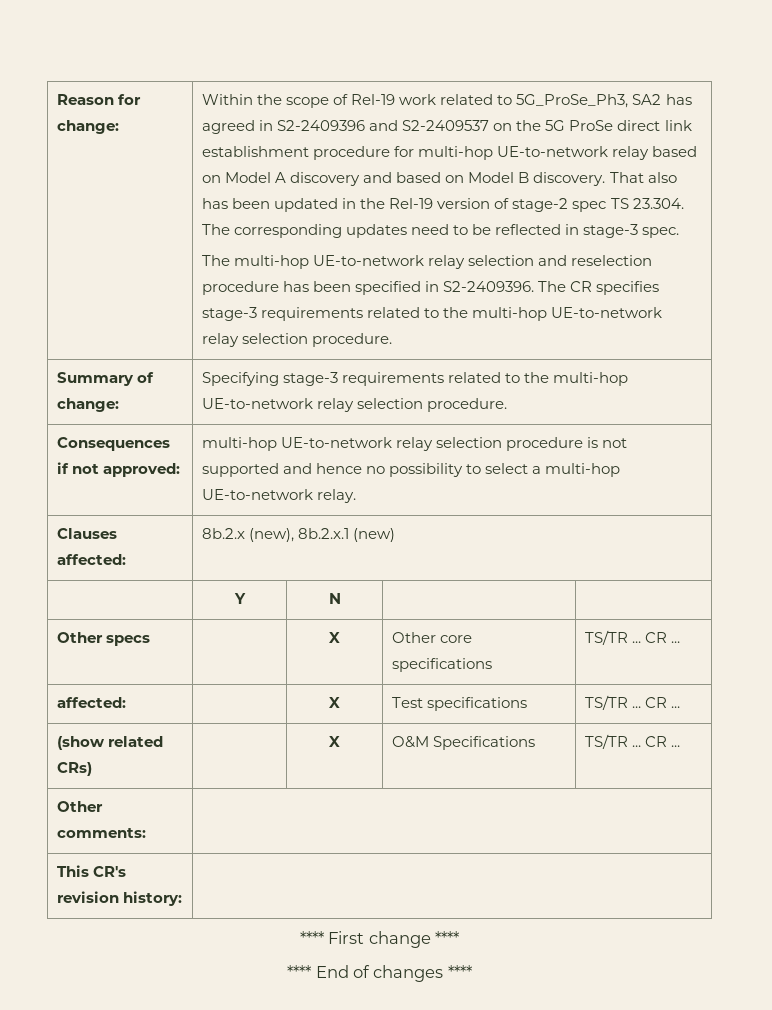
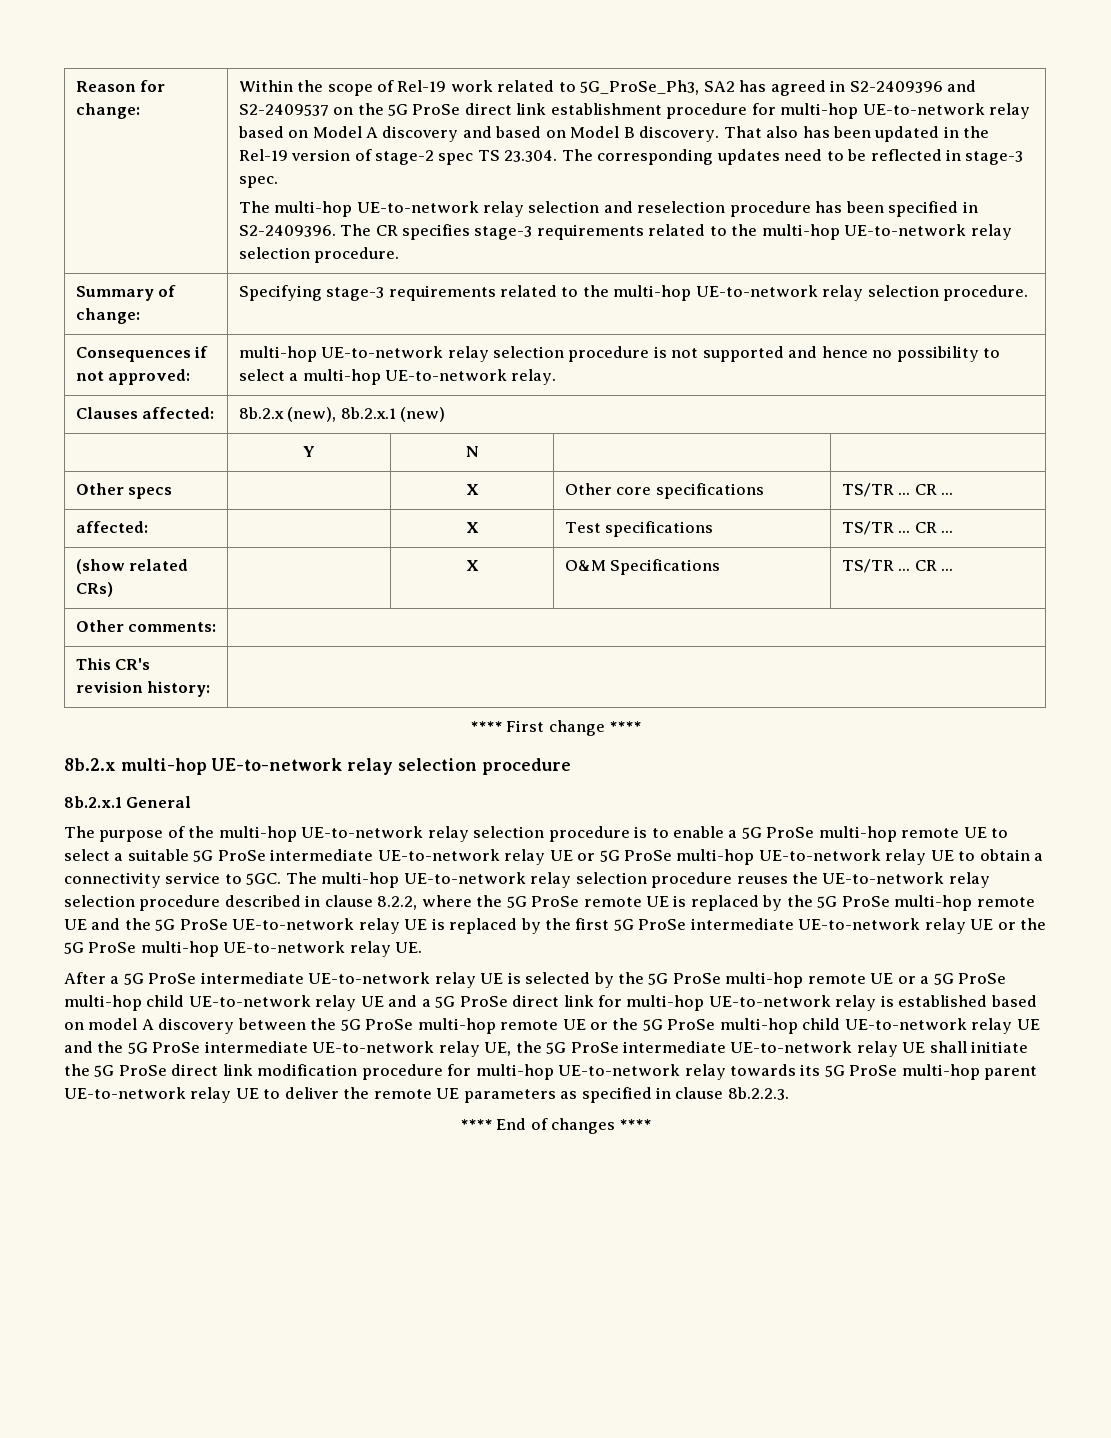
+ 8b.2.x multi-hop UE-to-network relay selection procedure
+ 8b.2.x.1 General
+ The purpose of the multi-hop UE-to-network relay selection procedure is to enable a 5G ProSe multi-hop remote UE to select a suitable 5G ProSe intermediate UE-to-network relay UE or 5G ProSe multi-hop UE-to-network relay UE to obtain a connectivity service to 5GC. The multi-hop UE-to-network relay selection procedure reuses the UE-to-network relay selection procedure described in clause 8.2.2, where the 5G ProSe remote UE is replaced by the 5G ProSe multi-hop remote UE and the 5G ProSe UE-to-network relay UE is replaced by the first 5G ProSe intermediate UE-to-network relay UE or the 5G ProSe multi-hop UE-to-network relay UE.
+ After a 5G ProSe intermediate UE-to-network relay UE is selected by the 5G ProSe multi-hop remote UE or a 5G ProSe multi-hop child UE-to-network relay UE and a 5G ProSe direct link for multi-hop UE-to-network relay is established based on model A discovery between the 5G ProSe multi-hop remote UE or the 5G ProSe multi-hop child UE-to-network relay UE and the 5G ProSe intermediate UE-to-network relay UE, the 5G ProSe intermediate UE-to-network relay UE shall initiate the 5G ProSe direct link modification procedure for multi-hop UE-to-network relay towards its 5G ProSe multi-hop parent UE-to-network relay UE to deliver the remote UE parameters as specified in clause 8b.2.2.3.

